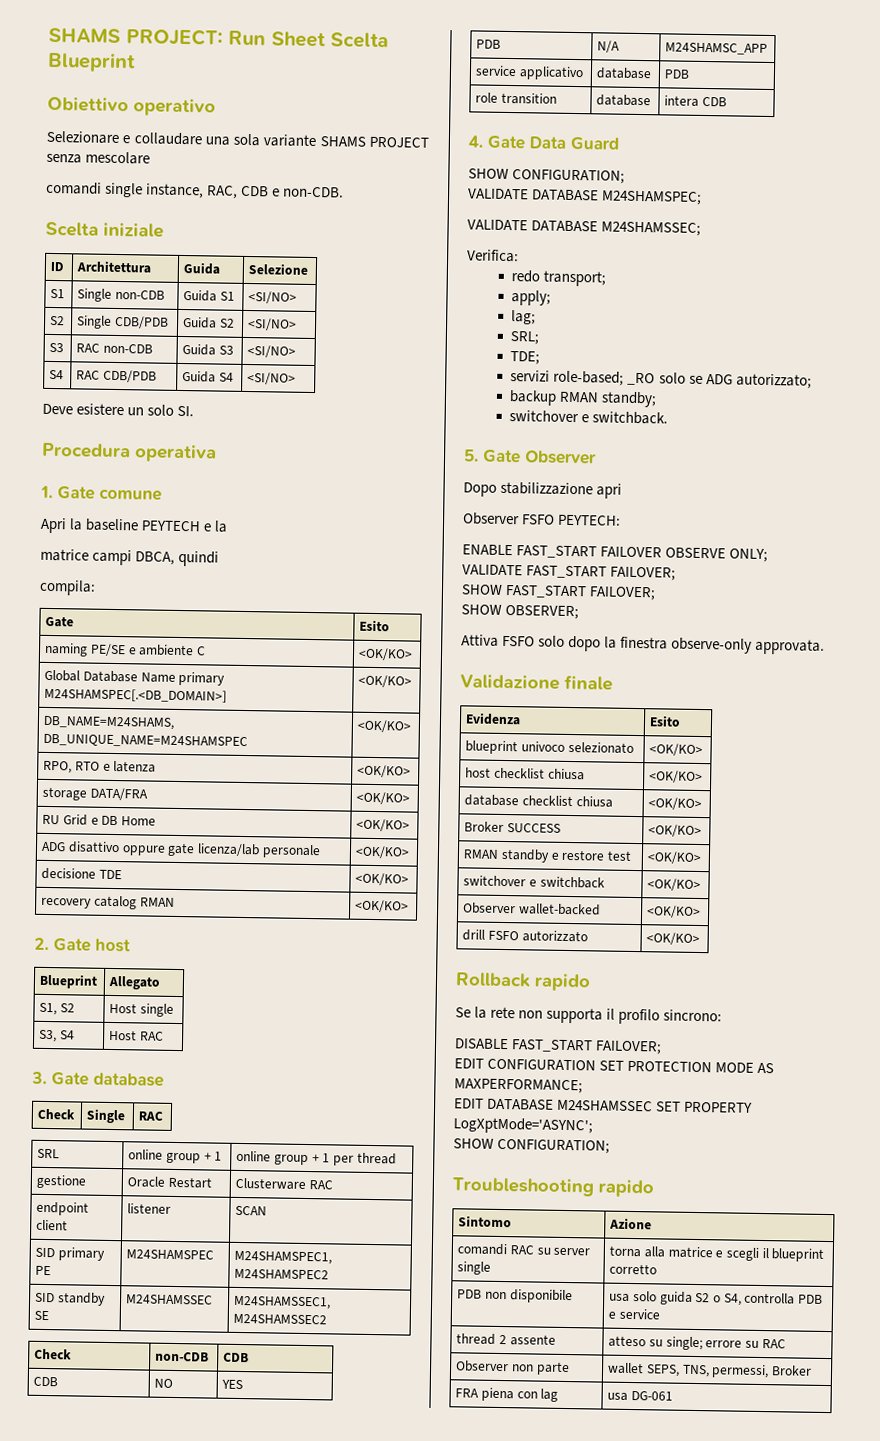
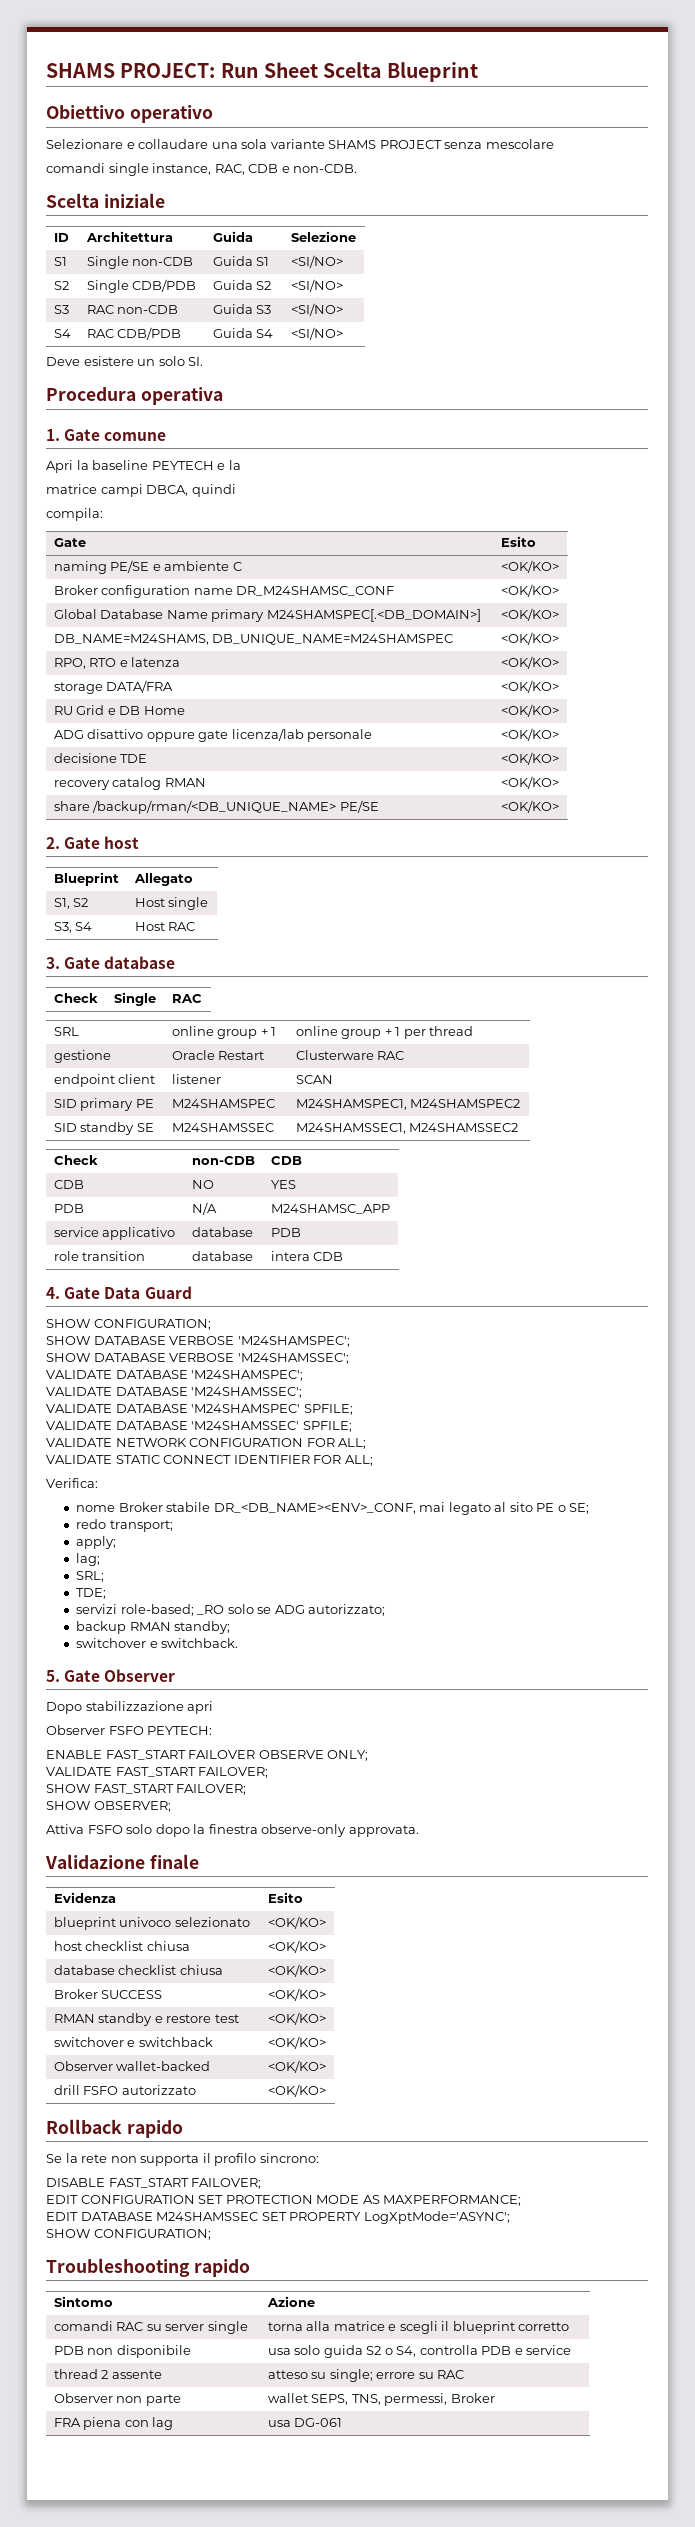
+ Broker configuration name DR_M24SHAMSC_CONF | <OK/KO>
+ share /backup/rman/<DB_UNIQUE_NAME> PE/SE | <OK/KO>
- VALIDATE DATABASE M24SHAMSPEC;
- VALIDATE DATABASE M24SHAMSSEC;
+ SHOW DATABASE VERBOSE 'M24SHAMSPEC';
+ SHOW DATABASE VERBOSE 'M24SHAMSSEC';
+ VALIDATE DATABASE 'M24SHAMSPEC';
+ VALIDATE DATABASE 'M24SHAMSSEC';
+ VALIDATE DATABASE 'M24SHAMSPEC' SPFILE;
+ VALIDATE DATABASE 'M24SHAMSSEC' SPFILE;
+ VALIDATE NETWORK CONFIGURATION FOR ALL;
+ VALIDATE STATIC CONNECT IDENTIFIER FOR ALL;
  Verifica:
+ nome Broker stabile DR_<DB_NAME><ENV>_CONF, mai legato al sito PE o SE;

